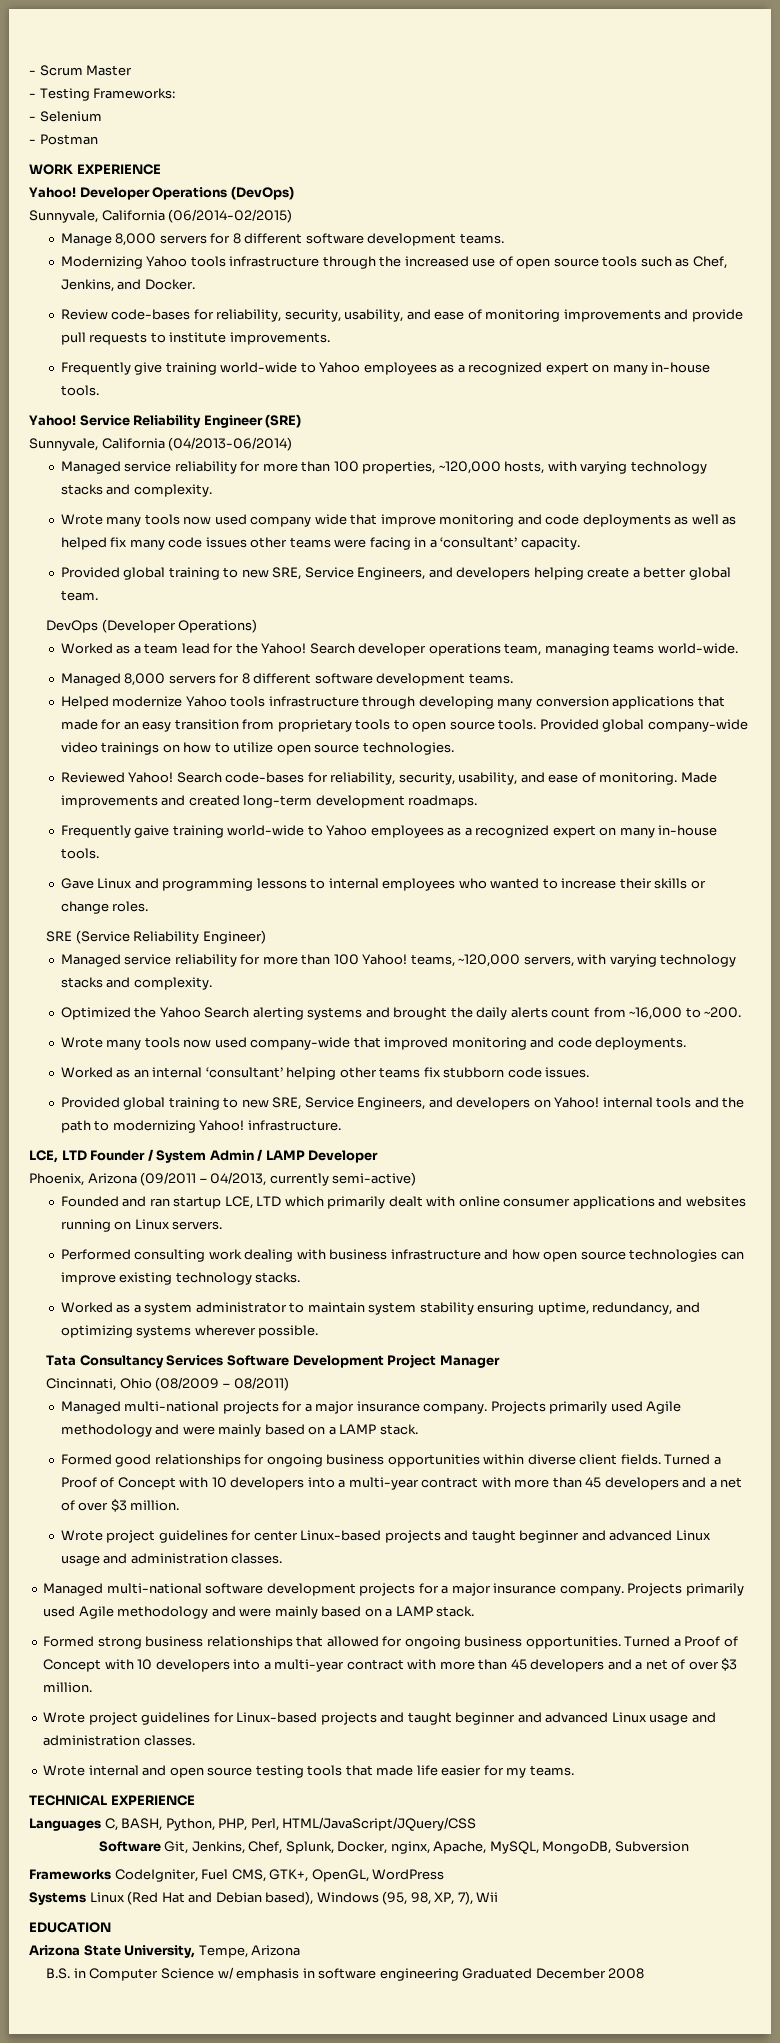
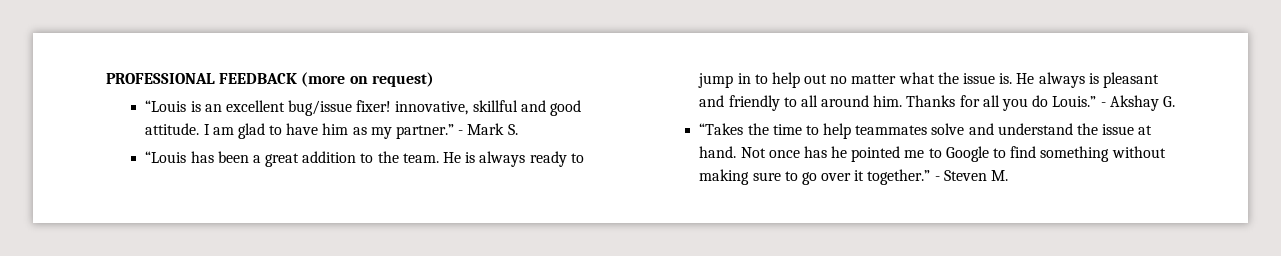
- - Scrum Master
- - Testing Frameworks:
- - Selenium
- - Postman
- WORK EXPERIENCE
- Yahoo! Developer Operations (DevOps)
- Sunnyvale, California (06/2014-02/2015)
- Manage 8,000 servers for 8 different software development teams.
- Modernizing Yahoo tools infrastructure through the increased use of open source tools such as Chef, Jenkins, and Docker.
- Review code-bases for reliability, security, usability, and ease of monitoring improvements and provide pull requests to institute improvements.
- Frequently give training world-wide to Yahoo employees as a recognized expert on many in-house tools.
- Yahoo! Service Reliability Engineer (SRE)
- Sunnyvale, California (04/2013-06/2014)
- Managed service reliability for more than 100 properties, ~120,000 hosts, with varying technology stacks and complexity.
- Wrote many tools now used company wide that improve monitoring and code deployments as well as helped fix many code issues other teams were facing in a ‘consultant’ capacity.
- Provided global training to new SRE, Service Engineers, and developers helping create a better global team.
- DevOps (Developer Operations)
- Worked as a team lead for the Yahoo! Search developer operations team, managing teams world-wide.
- Managed 8,000 servers for 8 different software development teams.
- Helped modernize Yahoo tools infrastructure through developing many conversion applications that made for an easy transition from proprietary tools to open source tools. Provided global company-wide video trainings on how to utilize open source technologies.
- Reviewed Yahoo! Search code-bases for reliability, security, usability, and ease of monitoring. Made improvements and created long-term development roadmaps.
- Frequently gaive training world-wide to Yahoo employees as a recognized expert on many in-house tools.
- Gave Linux and programming lessons to internal employees who wanted to increase their skills or change roles.
- SRE (Service Reliability Engineer)
- Managed service reliability for more than 100 Yahoo! teams, ~120,000 servers, with varying technology stacks and complexity.
- Optimized the Yahoo Search alerting systems and brought the daily alerts count from ~16,000 to ~200.
- Wrote many tools now used company-wide that improved monitoring and code deployments.
- Worked as an internal ‘consultant’ helping other teams fix stubborn code issues.
- Provided global training to new SRE, Service Engineers, and developers on Yahoo! internal tools and the path to modernizing Yahoo! infrastructure.
- LCE, LTD Founder / System Admin / LAMP Developer
- Phoenix, Arizona (09/2011 – 04/2013, currently semi-active)
- Founded and ran startup LCE, LTD which primarily dealt with online consumer applications and websites running on Linux servers.
- Performed consulting work dealing with business infrastructure and how open source technologies can improve existing technology stacks.
- Worked as a system administrator to maintain system stability ensuring uptime, redundancy, and optimizing systems wherever possible.
- Tata Consultancy Services Software Development Project Manager
- Cincinnati, Ohio (08/2009 – 08/2011)
- Managed multi-national projects for a major insurance company. Projects primarily used Agile methodology and were mainly based on a LAMP stack.
- Formed good relationships for ongoing business opportunities within diverse client fields. Turned a Proof of Concept with 10 developers into a multi-year contract with more than 45 developers and a net of over $3 million.
- Wrote project guidelines for center Linux-based projects and taught beginner and advanced Linux usage and administration classes.
- Managed multi-national software development projects for a major insurance company. Projects primarily used Agile methodology and were mainly based on a LAMP stack.
- Formed strong business relationships that allowed for ongoing business opportunities. Turned a Proof of Concept with 10 developers into a multi-year contract with more than 45 developers and a net of over $3 million.
- Wrote project guidelines for Linux-based projects and taught beginner and advanced Linux usage and administration classes.
- Wrote internal and open source testing tools that made life easier for my teams.
- TECHNICAL EXPERIENCE
- Languages C, BASH, Python, PHP, Perl, HTML/JavaScript/JQuery/CSS
- Software Git, Jenkins, Chef, Splunk, Docker, nginx, Apache, MySQL, MongoDB, Subversion
- Frameworks CodeIgniter, Fuel CMS, GTK+, OpenGL, WordPress
- Systems Linux (Red Hat and Debian based), Windows (95, 98, XP, 7), Wii
- EDUCATION
- Arizona State University, Tempe, Arizona
- B.S. in Computer Science w/ emphasis in software engineering Graduated December 2008
+ PROFESSIONAL FEEDBACK (more on request)
+ “Louis is an excellent bug/issue fixer! innovative, skillful and good attitude. I am glad to have him as my partner.” - Mark S.
+ “Louis has been a great addition to the team. He is always ready to jump in to help out no matter what the issue is. He always is pleasant and friendly to all around him. Thanks for all you do Louis.” - Akshay G.
+ “Takes the time to help teammates solve and understand the issue at hand. Not once has he pointed me to Google to find something without making sure to go over it together.” - Steven M.

